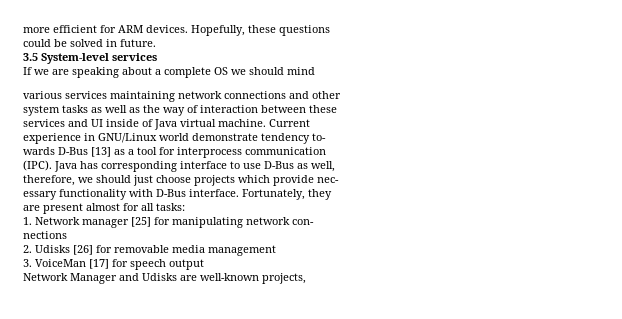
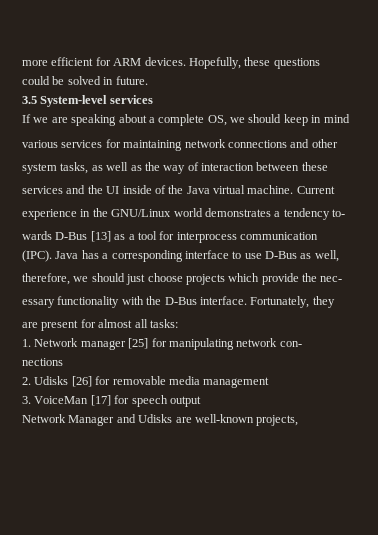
- If we are speaking about a complete OS we should mind
+ If we are speaking about a complete OS, we should keep in mind
- various services maintaining network connections and other
+ various services for maintaining network connections and other
- system tasks as well as the way of interaction between these
+ system tasks, as well as the way of interaction between these
- services and UI inside of Java virtual machine.
+ services and the UI inside of the Java virtual machine.
- experience in GNU/Linux world demonstrate tendency to-
+ experience in the GNU/Linux world demonstrates a tendency to-
- Java has corresponding interface to use D-Bus as well,
+ Java has a corresponding interface to use D-Bus as well,
- therefore, we should just choose projects which provide nec-
+ therefore, we should just choose projects which provide the nec-
- essary functionality with D-Bus interface.
+ essary functionality with the D-Bus interface.
- are present almost for all tasks:
+ are present for almost all tasks:

